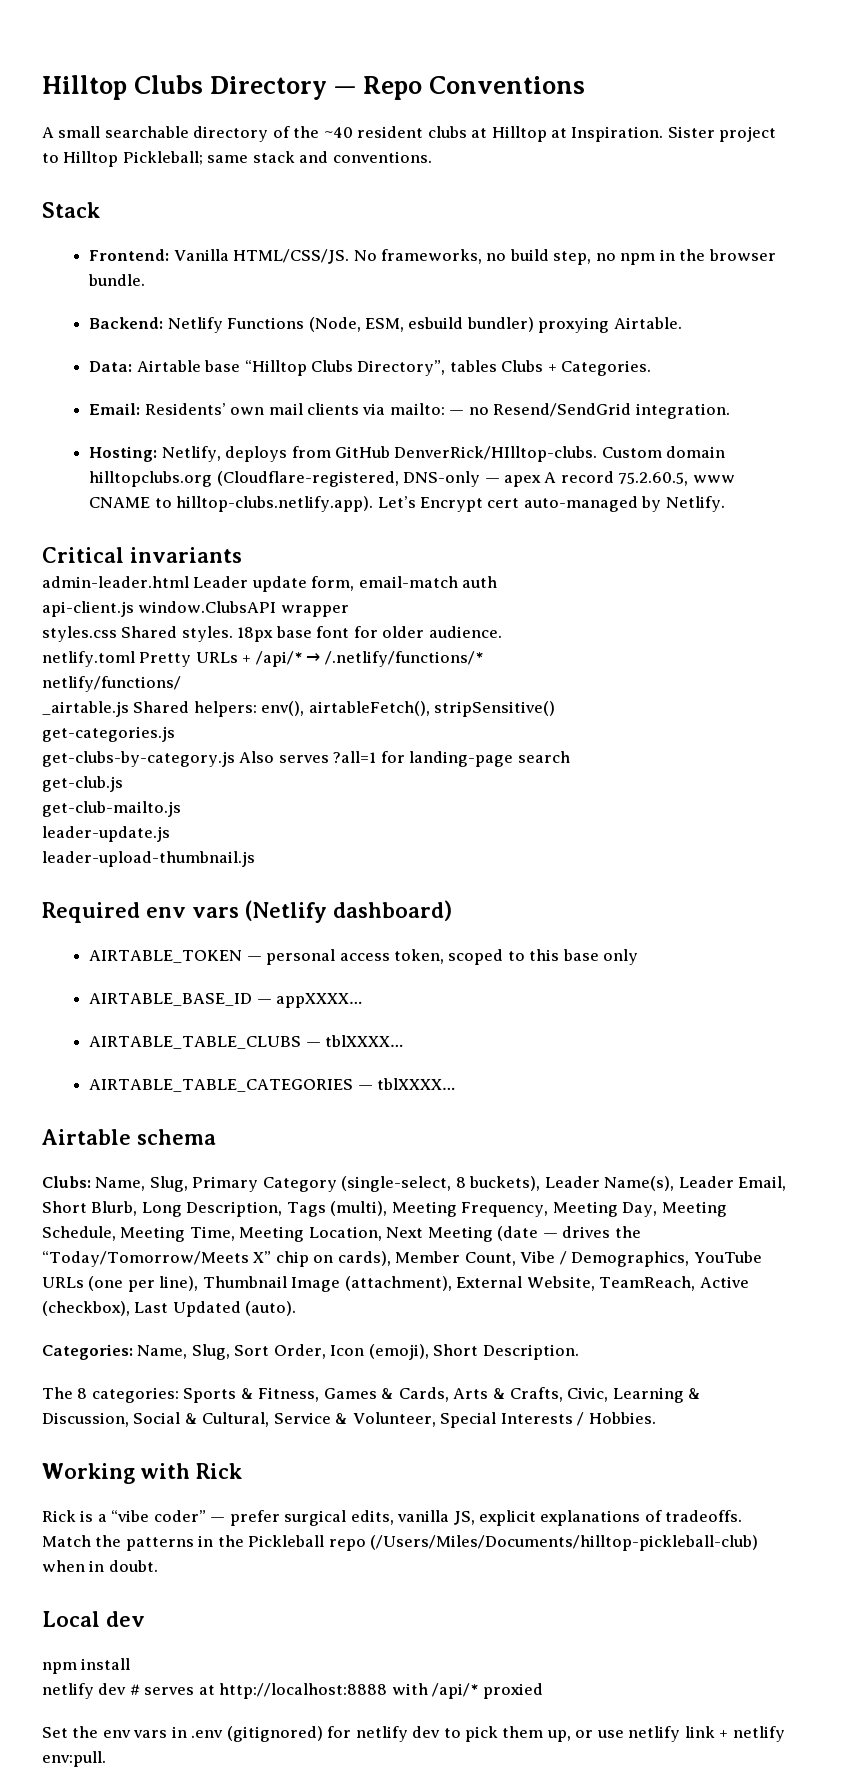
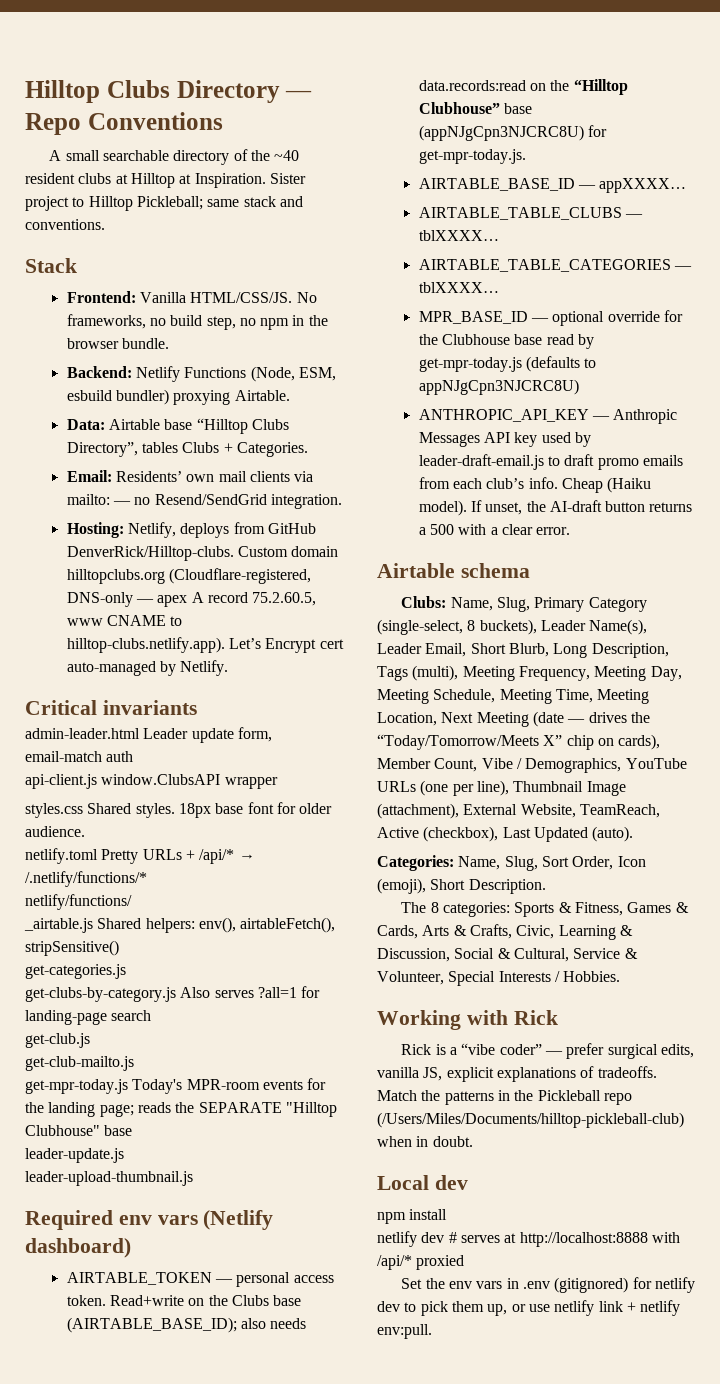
- Hosting: Netlify, deploys from GitHub DenverRick/HIlltop-clubs.
+ Hosting: Netlify, deploys from GitHub DenverRick/Hilltop-clubs.
+ get-mpr-today.js Today's MPR-room events for the landing page; reads the SEPARATE "Hilltop Clubhouse" base
- AIRTABLE_TOKEN — personal access token, scoped to this base only
+ AIRTABLE_TOKEN — personal access token. Read+write on the Clubs base (AIRTABLE_BASE_ID); also needs data.records:read on the “Hilltop Clubhouse” base (appNJgCpn3NJCRC8U) for get-mpr-today.js.
+ MPR_BASE_ID — optional override for the Clubhouse base read by get-mpr-today.js (defaults to appNJgCpn3NJCRC8U)
+ ANTHROPIC_API_KEY — Anthropic Messages API key used by leader-draft-email.js to draft promo emails from each club’s info. Cheap (Haiku model). If unset, the AI-draft button returns a 500 with a clear error.

